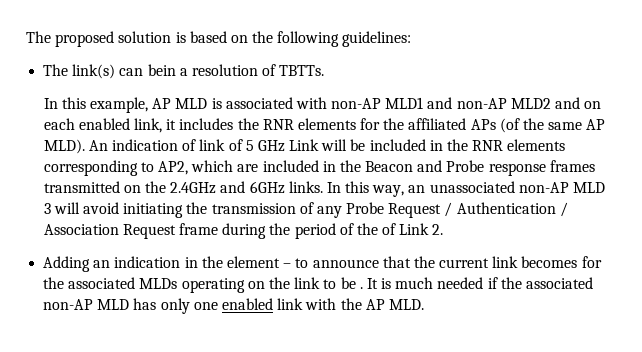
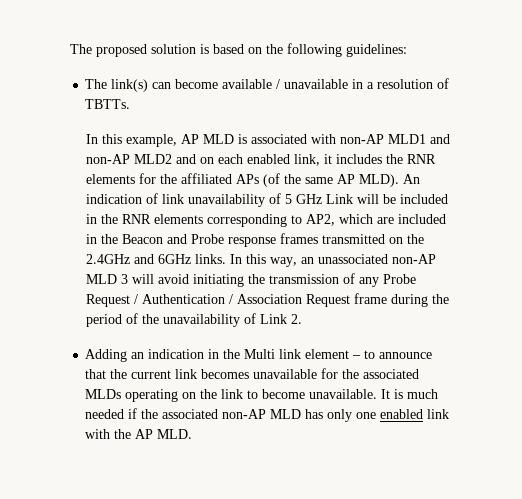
- The link(s) can bein a resolution of TBTTs.
+ The link(s) can become available / unavailable in a resolution of TBTTs.
- An indication of link of 5 GHz Link will be included in the RNR elements corresponding to AP2, which are included in the Beacon and Probe response frames transmitted on the 2.4GHz and 6GHz links.
+ An indication of link unavailability of 5 GHz Link will be included in the RNR elements corresponding to AP2, which are included in the Beacon and Probe response frames transmitted on the 2.4GHz and 6GHz links.
- In this way, an unassociated non-AP MLD 3 will avoid initiating the transmission of any Probe Request / Authentication / Association Request frame during the period of the of Link 2.
+ In this way, an unassociated non-AP MLD 3 will avoid initiating the transmission of any Probe Request / Authentication / Association Request frame during the period of the unavailability of Link 2.
- Adding an indication in the element – to announce that the current link becomes for the associated MLDs operating on the link to be .
+ Adding an indication in the Multi link element – to announce that the current link becomes unavailable for the associated MLDs operating on the link to become unavailable.

